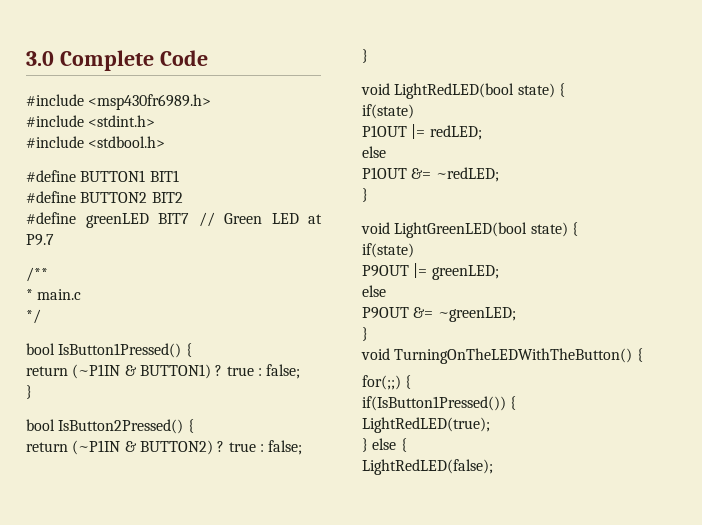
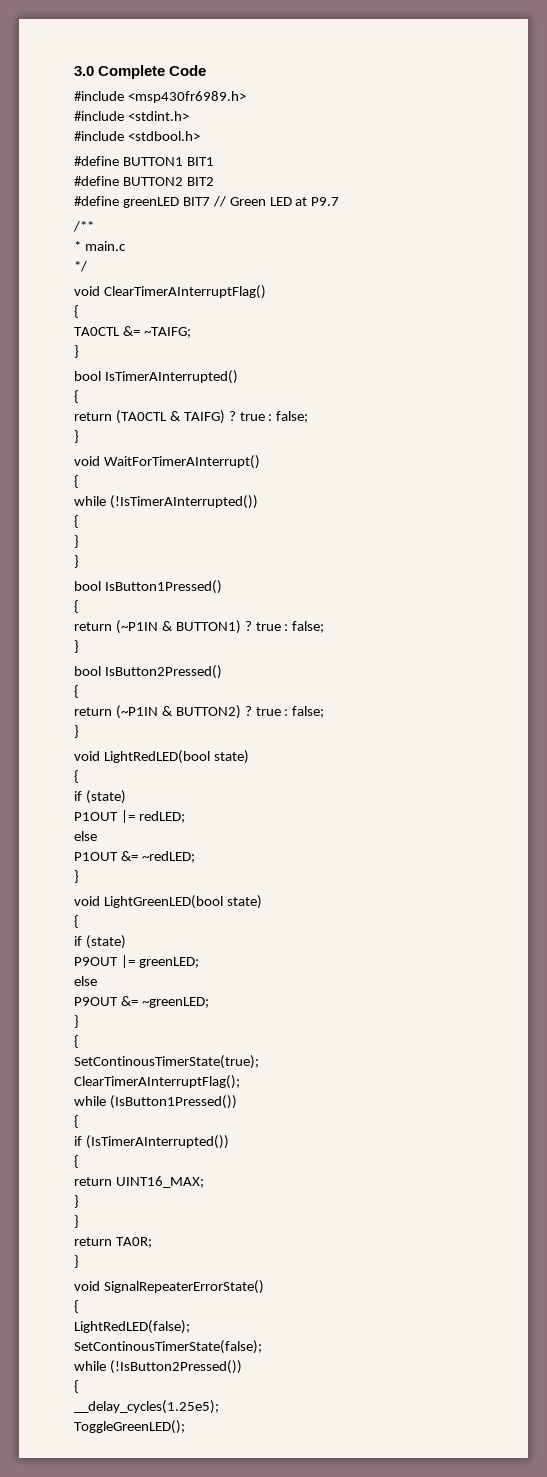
+ void ClearTimerAInterruptFlag()
+ {
+ TA0CTL &= ~TAIFG;
+ }
+ bool IsTimerAInterrupted()
+ {
+ return (TA0CTL & TAIFG) ? true : false;
+ }
+ void WaitForTimerAInterrupt()
+ {
+ while (!IsTimerAInterrupted())
+ {
+ }
+ }
- bool IsButton1Pressed() {
+ bool IsButton1Pressed()
+ {
- bool IsButton2Pressed() {
+ bool IsButton2Pressed()
+ {
- void LightRedLED(bool state) {
- if(state)
+ void LightRedLED(bool state)
+ {
+ if (state)
- void LightGreenLED(bool state) {
- if(state)
+ void LightGreenLED(bool state)
+ {
+ if (state)
  P9OUT &= ~greenLED;
  }
- void TurningOnTheLEDWithTheButton() {
- for(;;) {
- if(IsButton1Pressed()) {
- LightRedLED(true);
- } else {
+ {
+ SetContinousTimerState(true);
+ ClearTimerAInterruptFlag();
+ while (IsButton1Pressed())
+ {
+ if (IsTimerAInterrupted())
+ {
+ return UINT16_MAX;
+ }
+ }
+ return TA0R;
+ }
+ void SignalRepeaterErrorState()
+ {
  LightRedLED(false);
+ SetContinousTimerState(false);
+ while (!IsButton2Pressed())
+ {
+ __delay_cycles(1.25e5);
+ ToggleGreenLED();

